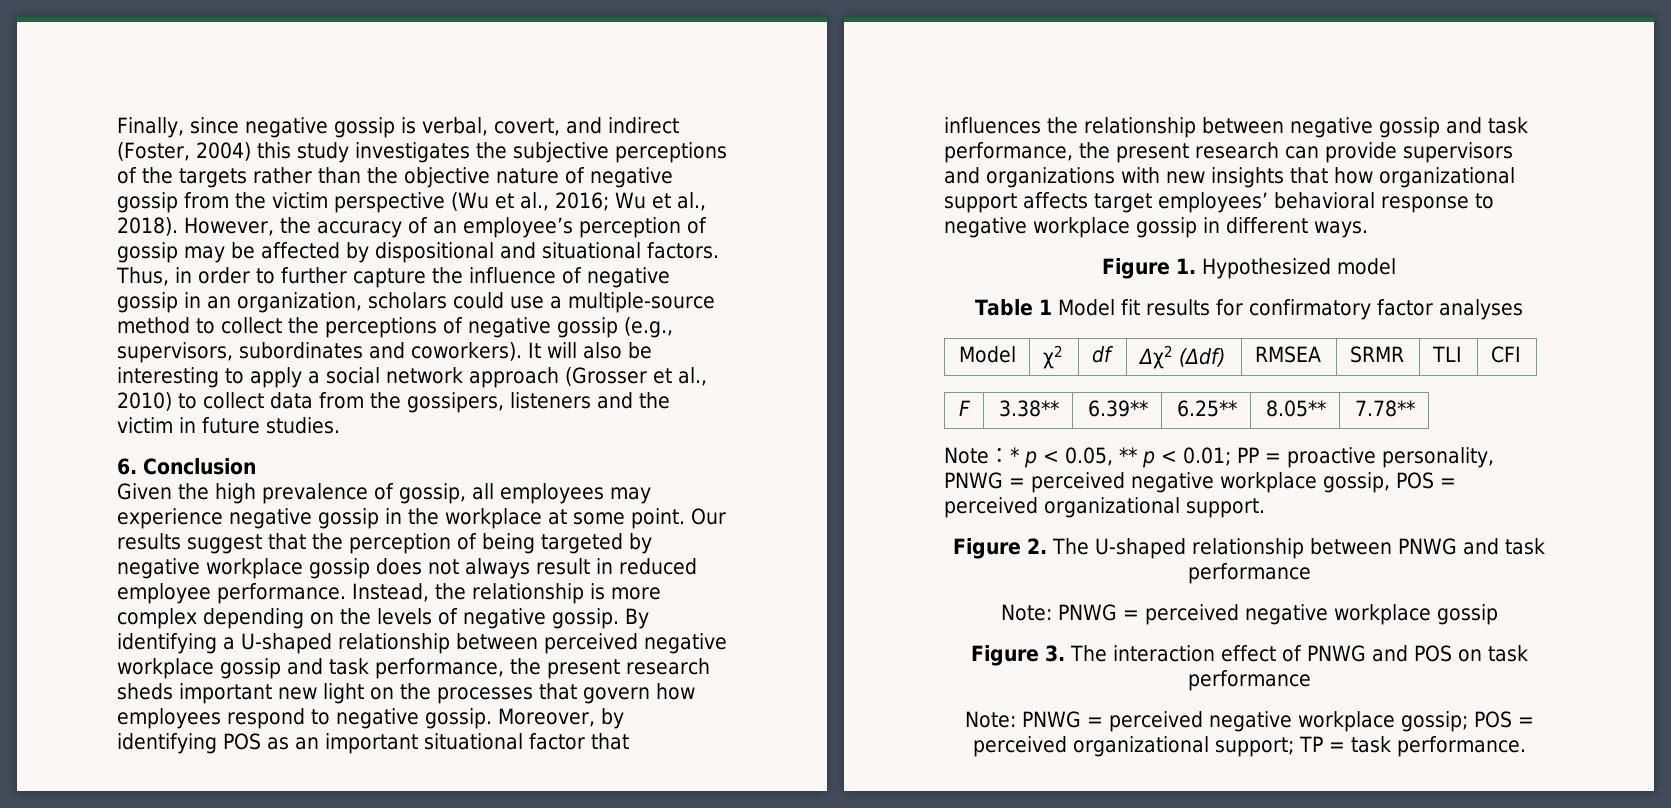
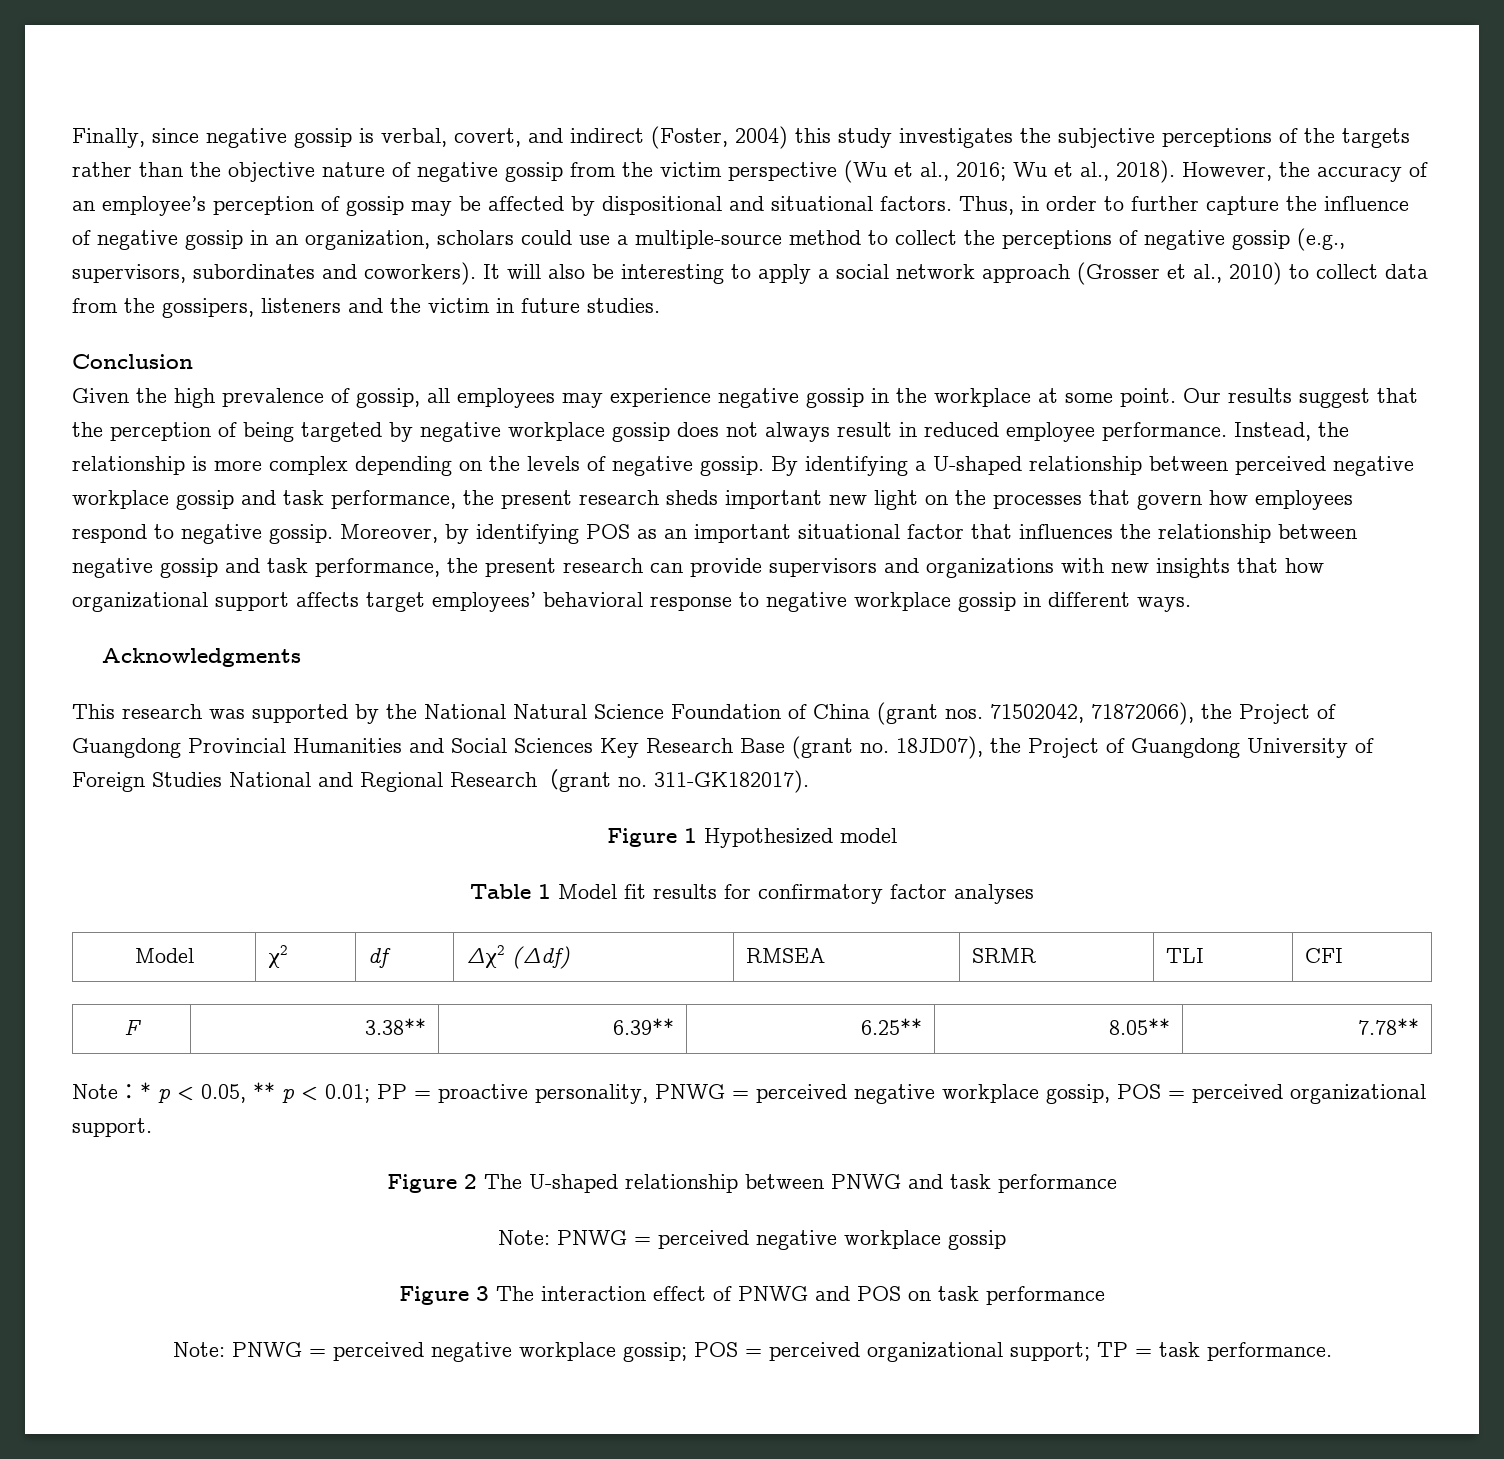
- 6. Conclusion
+ Conclusion
- Figure 1. Hypothesized model
+ Acknowledgments
+ This research was supported by the National Natural Science Foundation of China (grant nos. 71502042, 71872066), the Project of Guangdong Provincial Humanities and Social Sciences Key Research Base (grant no. 18JD07), the Project of Guangdong University of Foreign Studies National and Regional Research（grant no. 311-GK182017).
+ Figure 1 Hypothesized model
- Figure 2. The U-shaped relationship between PNWG and task performance
+ Figure 2 The U-shaped relationship between PNWG and task performance
- Figure 3. The interaction effect of PNWG and POS on task performance
+ Figure 3 The interaction effect of PNWG and POS on task performance

